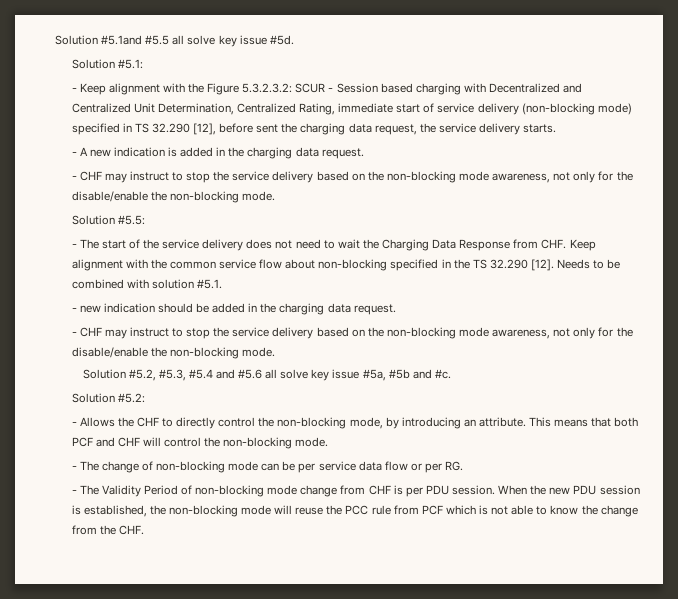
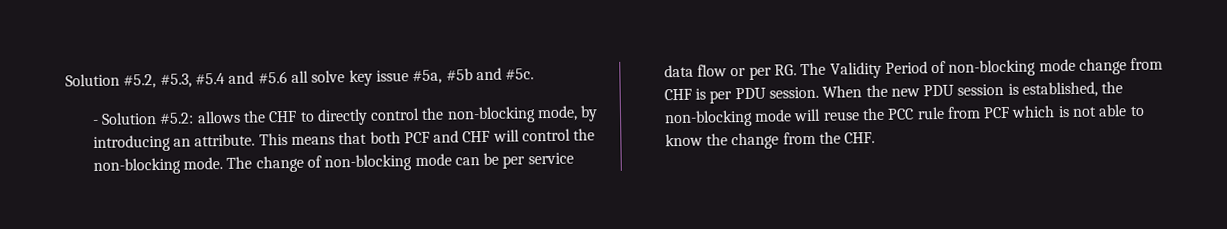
- Solution #5.1and #5.5 all solve key issue #5d.
- Solution #5.1:
- - Keep alignment with the Figure 5.3.2.3.2: SCUR - Session based charging with Decentralized and Centralized Unit Determination, Centralized Rating, immediate start of service delivery (non-blocking mode) specified in TS 32.290 [12], before sent the charging data request, the service delivery starts.
- - A new indication is added in the charging data request.
- - CHF may instruct to stop the service delivery based on the non-blocking mode awareness, not only for the disable/enable the non-blocking mode.
- Solution #5.5:
- - The start of the service delivery does not need to wait the Charging Data Response from CHF. Keep alignment with the common service flow about non-blocking specified in the TS 32.290 [12]. Needs to be combined with solution #5.1.
- - new indication should be added in the charging data request.
- - CHF may instruct to stop the service delivery based on the non-blocking mode awareness, not only for the disable/enable the non-blocking mode.
- Solution #5.2, #5.3, #5.4 and #5.6 all solve key issue #5a, #5b and #c.
- Solution #5.2:
- - Allows the CHF to directly control the non-blocking mode, by introducing an attribute.
+ Solution #5.2, #5.3, #5.4 and #5.6 all solve key issue #5a, #5b and #5c.
+ - Solution #5.2: allows the CHF to directly control the non-blocking mode, by introducing an attribute.
- This means that both PCF and CHF will control the non-blocking mode.
- - The change of non-blocking mode can be per service data flow or per RG.
- - The Validity Period of non-blocking mode change from CHF is per PDU session.
+ This means that both PCF and CHF will control the non-blocking mode. The change of non-blocking mode can be per service data flow or per RG. The Validity Period of non-blocking mode change from CHF is per PDU session.

